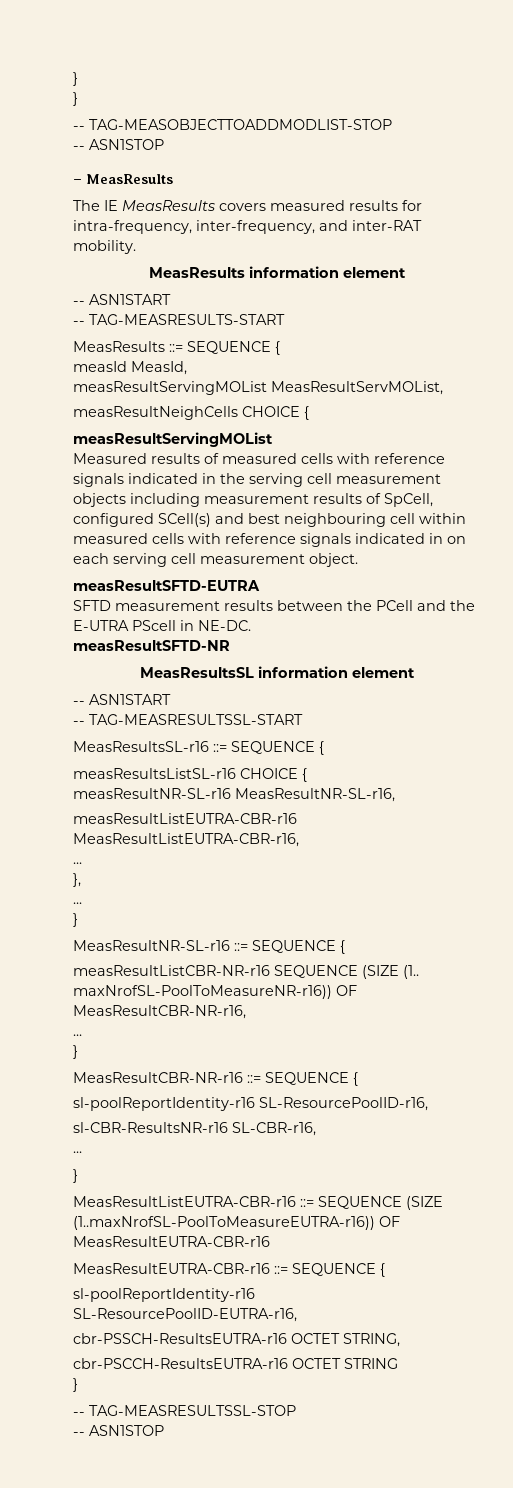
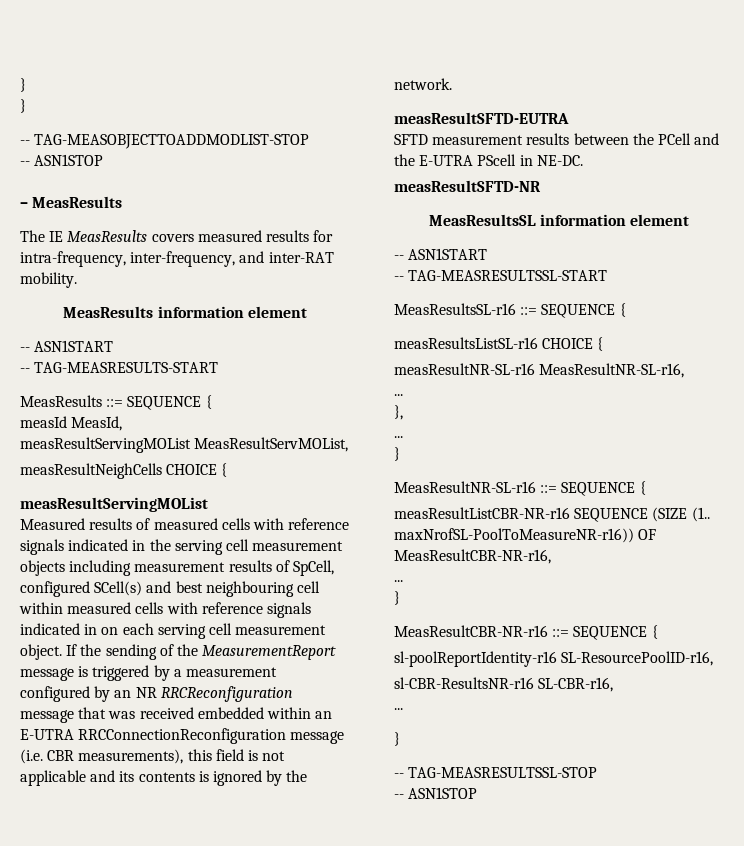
+ If the sending of the MeasurementReport message is triggered by a measurement configured by an NR RRCReconfiguration message that was received embedded within an E-UTRA RRCConnectionReconfiguration message (i.e. CBR measurements), this field is not applicable and its contents is ignored by the network.
- measResultListEUTRA-CBR-r16 MeasResultListEUTRA-CBR-r16,
- MeasResultListEUTRA-CBR-r16 ::= SEQUENCE (SIZE (1..maxNrofSL-PoolToMeasureEUTRA-r16)) OF MeasResultEUTRA-CBR-r16
- MeasResultEUTRA-CBR-r16 ::= SEQUENCE {
- sl-poolReportIdentity-r16 SL-ResourcePoolID-EUTRA-r16,
- cbr-PSSCH-ResultsEUTRA-r16 OCTET STRING,
- cbr-PSCCH-ResultsEUTRA-r16 OCTET STRING
- }

